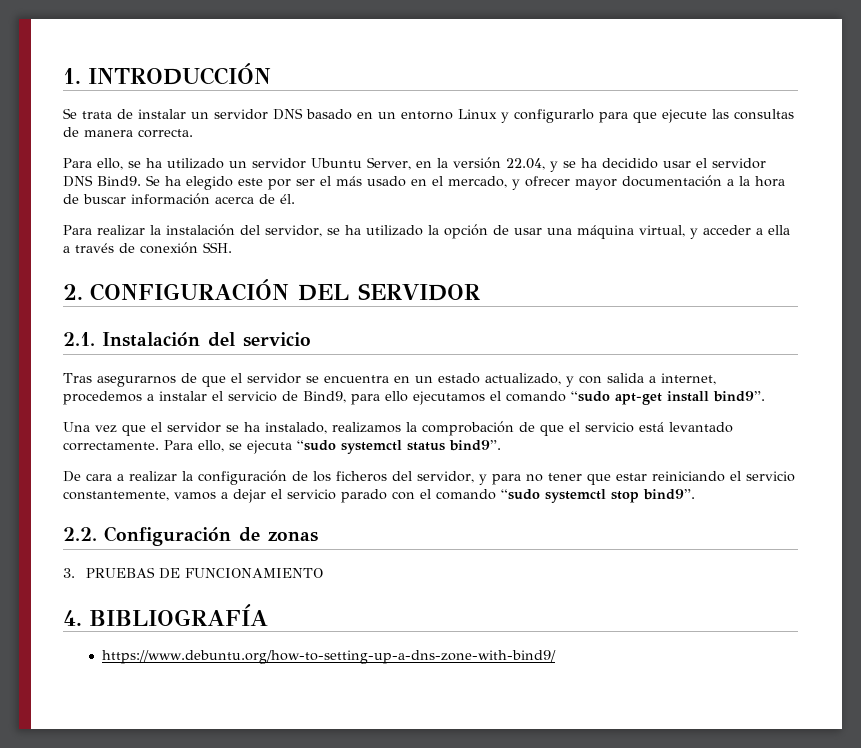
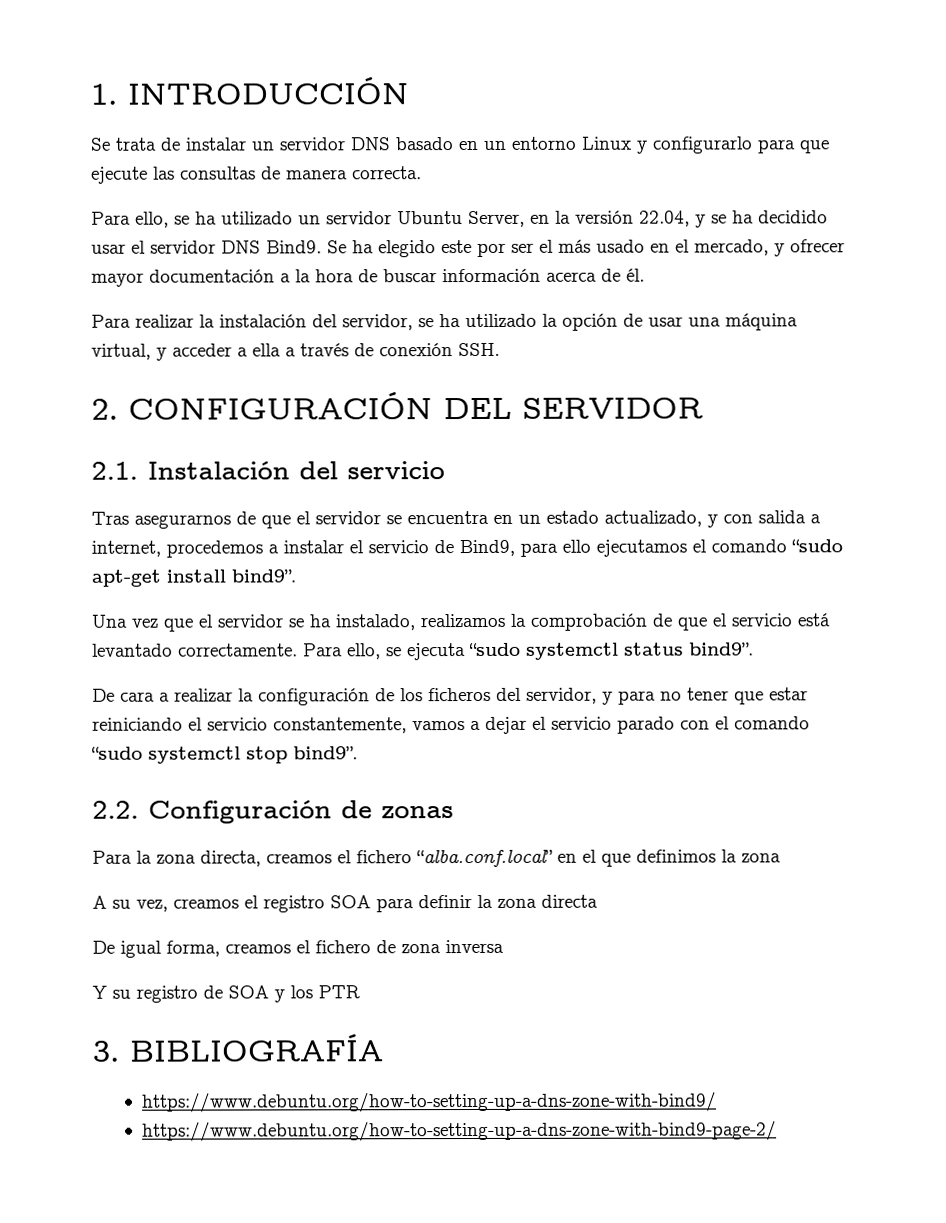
- 3. PRUEBAS DE FUNCIONAMIENTO
- 4. BIBLIOGRAFÍA
+ Para la zona directa, creamos el fichero “alba.conf.local” en el que definimos la zona
+ A su vez, creamos el registro SOA para definir la zona directa
+ De igual forma, creamos el fichero de zona inversa
+ Y su registro de SOA y los PTR
+ 3. BIBLIOGRAFÍA
+ https://www.debuntu.org/how-to-setting-up-a-dns-zone-with-bind9-page-2/

